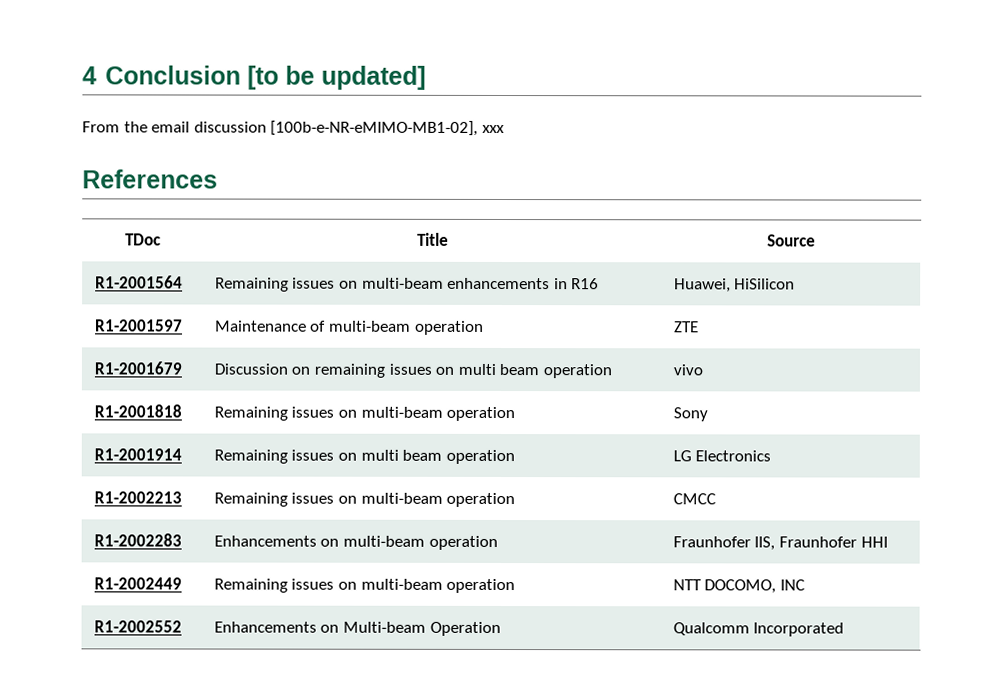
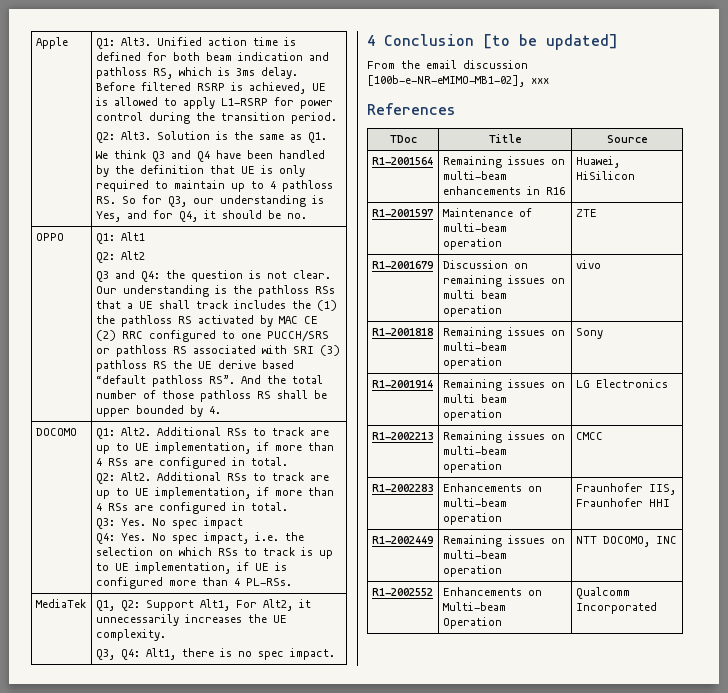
+ Apple | Q1: Alt3. Unified action time is defined for both beam indication and pathloss RS, which is 3ms delay. Before filtered RSRP is achieved, UE is allowed to apply L1-RSRP for power control during the transition period.
+ Q2: Alt3. Solution is the same as Q1.
+ We think Q3 and Q4 have been handled by the definition that UE is only required to maintain up to 4 pathloss RS. So for Q3, our understanding is Yes, and for Q4, it should be no.
+ OPPO | Q1: Alt1
+ Q2: Alt2
+ Q3 and Q4: the question is not clear. Our understanding is the pathloss RSs that a UE shall track includes the (1) the pathloss RS activated by MAC CE (2) RRC configured to one PUCCH/SRS or pathloss RS associated with SRI (3) pathloss RS the UE derive based “default pathloss RS”. And the total number of those pathloss RS shall be upper bounded by 4.
+ DOCOMO | Q1: Alt2. Additional RSs to track are up to UE implementation, if more than 4 RSs are configured in total.
+ Q2: Alt2. Additional RSs to track are up to UE implementation, if more than 4 RSs are configured in total.
+ Q3: Yes. No spec impact
+ Q4: Yes. No spec impact, i.e. the selection on which RSs to track is up to UE implementation, if UE is configured more than 4 PL-RSs.
+ MediaTek | Q1, Q2: Support Alt1, For Alt2, it unnecessarily increases the UE complexity.
+ Q3, Q4: Alt1, there is no spec impact.

